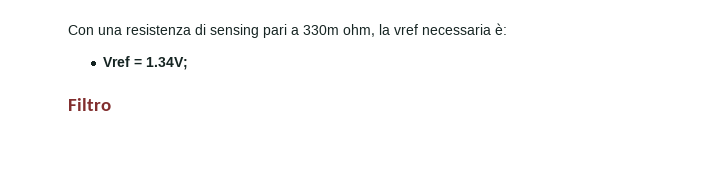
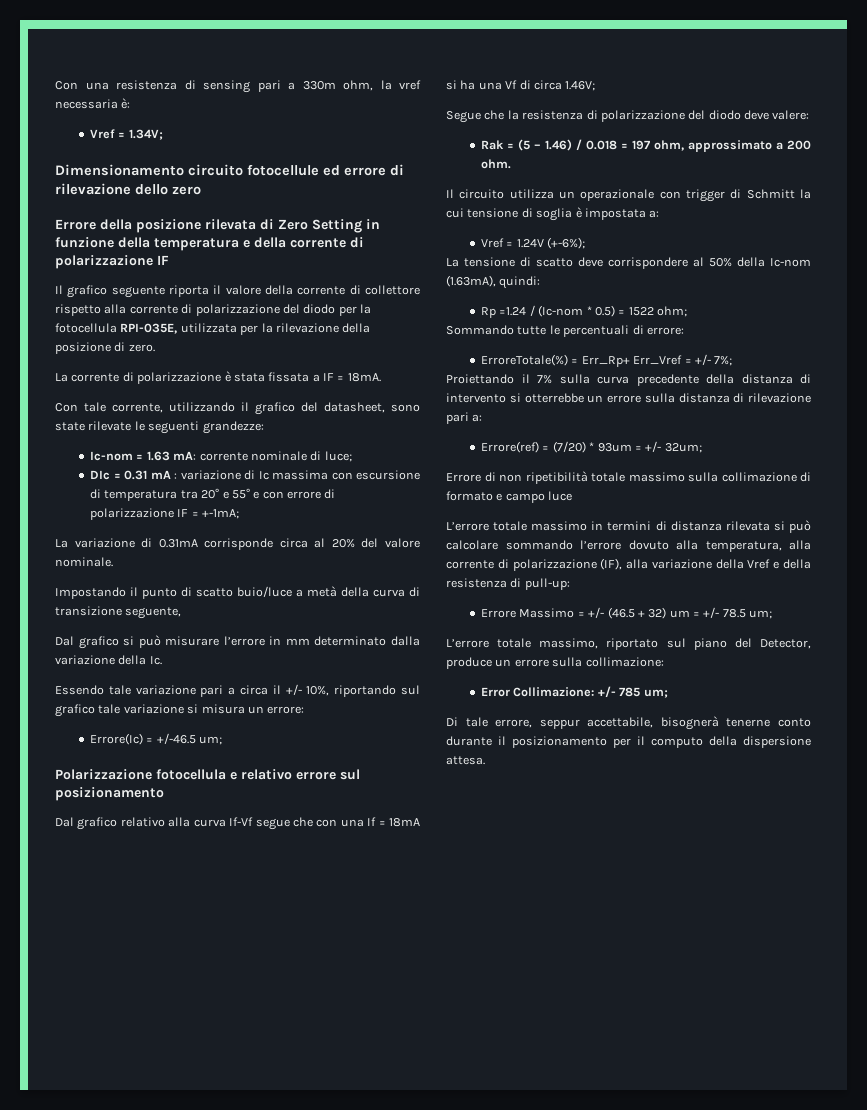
- Filtro
+ Dimensionamento circuito fotocellule ed errore di rilevazione dello zero
+ Errore della posizione rilevata di Zero Setting in funzione della temperatura e della corrente di polarizzazione IF
+ Il grafico seguente riporta il valore della corrente di collettore rispetto alla corrente di polarizzazione del diodo per la fotocellula RPI-035E, utilizzata per la rilevazione della posizione di zero.
+ La corrente di polarizzazione è stata fissata a IF = 18mA.
+ Con tale corrente, utilizzando il grafico del datasheet, sono state rilevate le seguenti grandezze:
+ Ic-nom = 1.63 mA: corrente nominale di luce;
+ DIc = 0.31 mA : variazione di Ic massima con escursione di temperatura tra 20° e 55° e con errore di polarizzazione IF = +-1mA;
+ La variazione di 0.31mA corrisponde circa al 20% del valore nominale.
+ Impostando il punto di scatto buio/luce a metà della curva di transizione seguente,
+ Dal grafico si può misurare l’errore in mm determinato dalla variazione della Ic.
+ Essendo tale variazione pari a circa il +/- 10%, riportando sul grafico tale variazione si misura un errore:
+ Errore(Ic) = +/-46.5 um;
+ Polarizzazione fotocellula e relativo errore sul posizionamento
+ Dal grafico relativo alla curva If-Vf segue che con una If = 18mA si ha una Vf di circa 1.46V;
+ Segue che la resistenza di polarizzazione del diodo deve valere:
+ Rak = (5 – 1.46) / 0.018 = 197 ohm, approssimato a 200 ohm.
+ Il circuito utilizza un operazionale con trigger di Schmitt la cui tensione di soglia è impostata a:
+ Vref = 1.24V (+-6%);
+ La tensione di scatto deve corrispondere al 50% della Ic-nom (1.63mA), quindi:
+ Rp =1.24 / (Ic-nom * 0.5) = 1522 ohm;
+ Sommando tutte le percentuali di errore:
+ ErroreTotale(%) = Err_Rp+ Err_Vref = +/- 7%;
+ Proiettando il 7% sulla curva precedente della distanza di intervento si otterrebbe un errore sulla distanza di rilevazione pari a:
+ Errore(ref) = (7/20) * 93um = +/- 32um;
+ Errore di non ripetibilità totale massimo sulla collimazione di formato e campo luce
+ L’errore totale massimo in termini di distanza rilevata si può calcolare sommando l’errore dovuto alla temperatura, alla corrente di polarizzazione (IF), alla variazione della Vref e della resistenza di pull-up:
+ Errore Massimo = +/- (46.5 + 32) um = +/- 78.5 um;
+ L’errore totale massimo, riportato sul piano del Detector, produce un errore sulla collimazione:
+ Error Collimazione: +/- 785 um;
+ Di tale errore, seppur accettabile, bisognerà tenerne conto durante il posizionamento per il computo della dispersione attesa.

